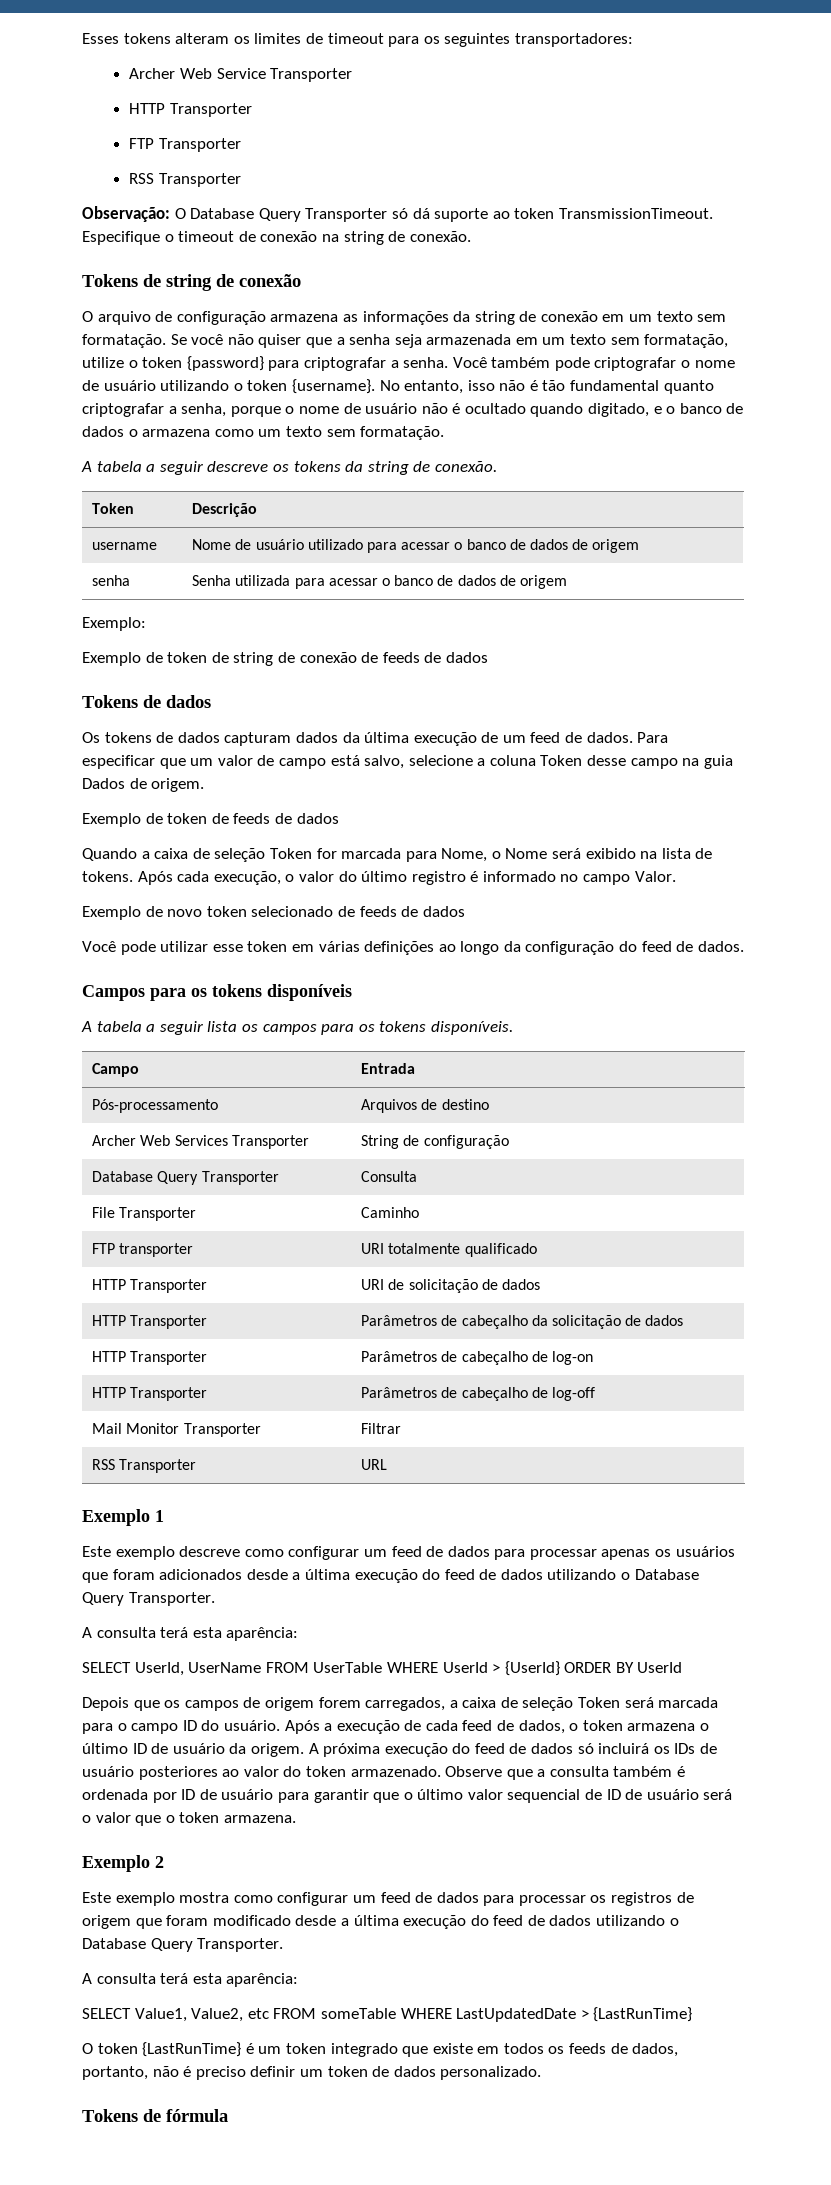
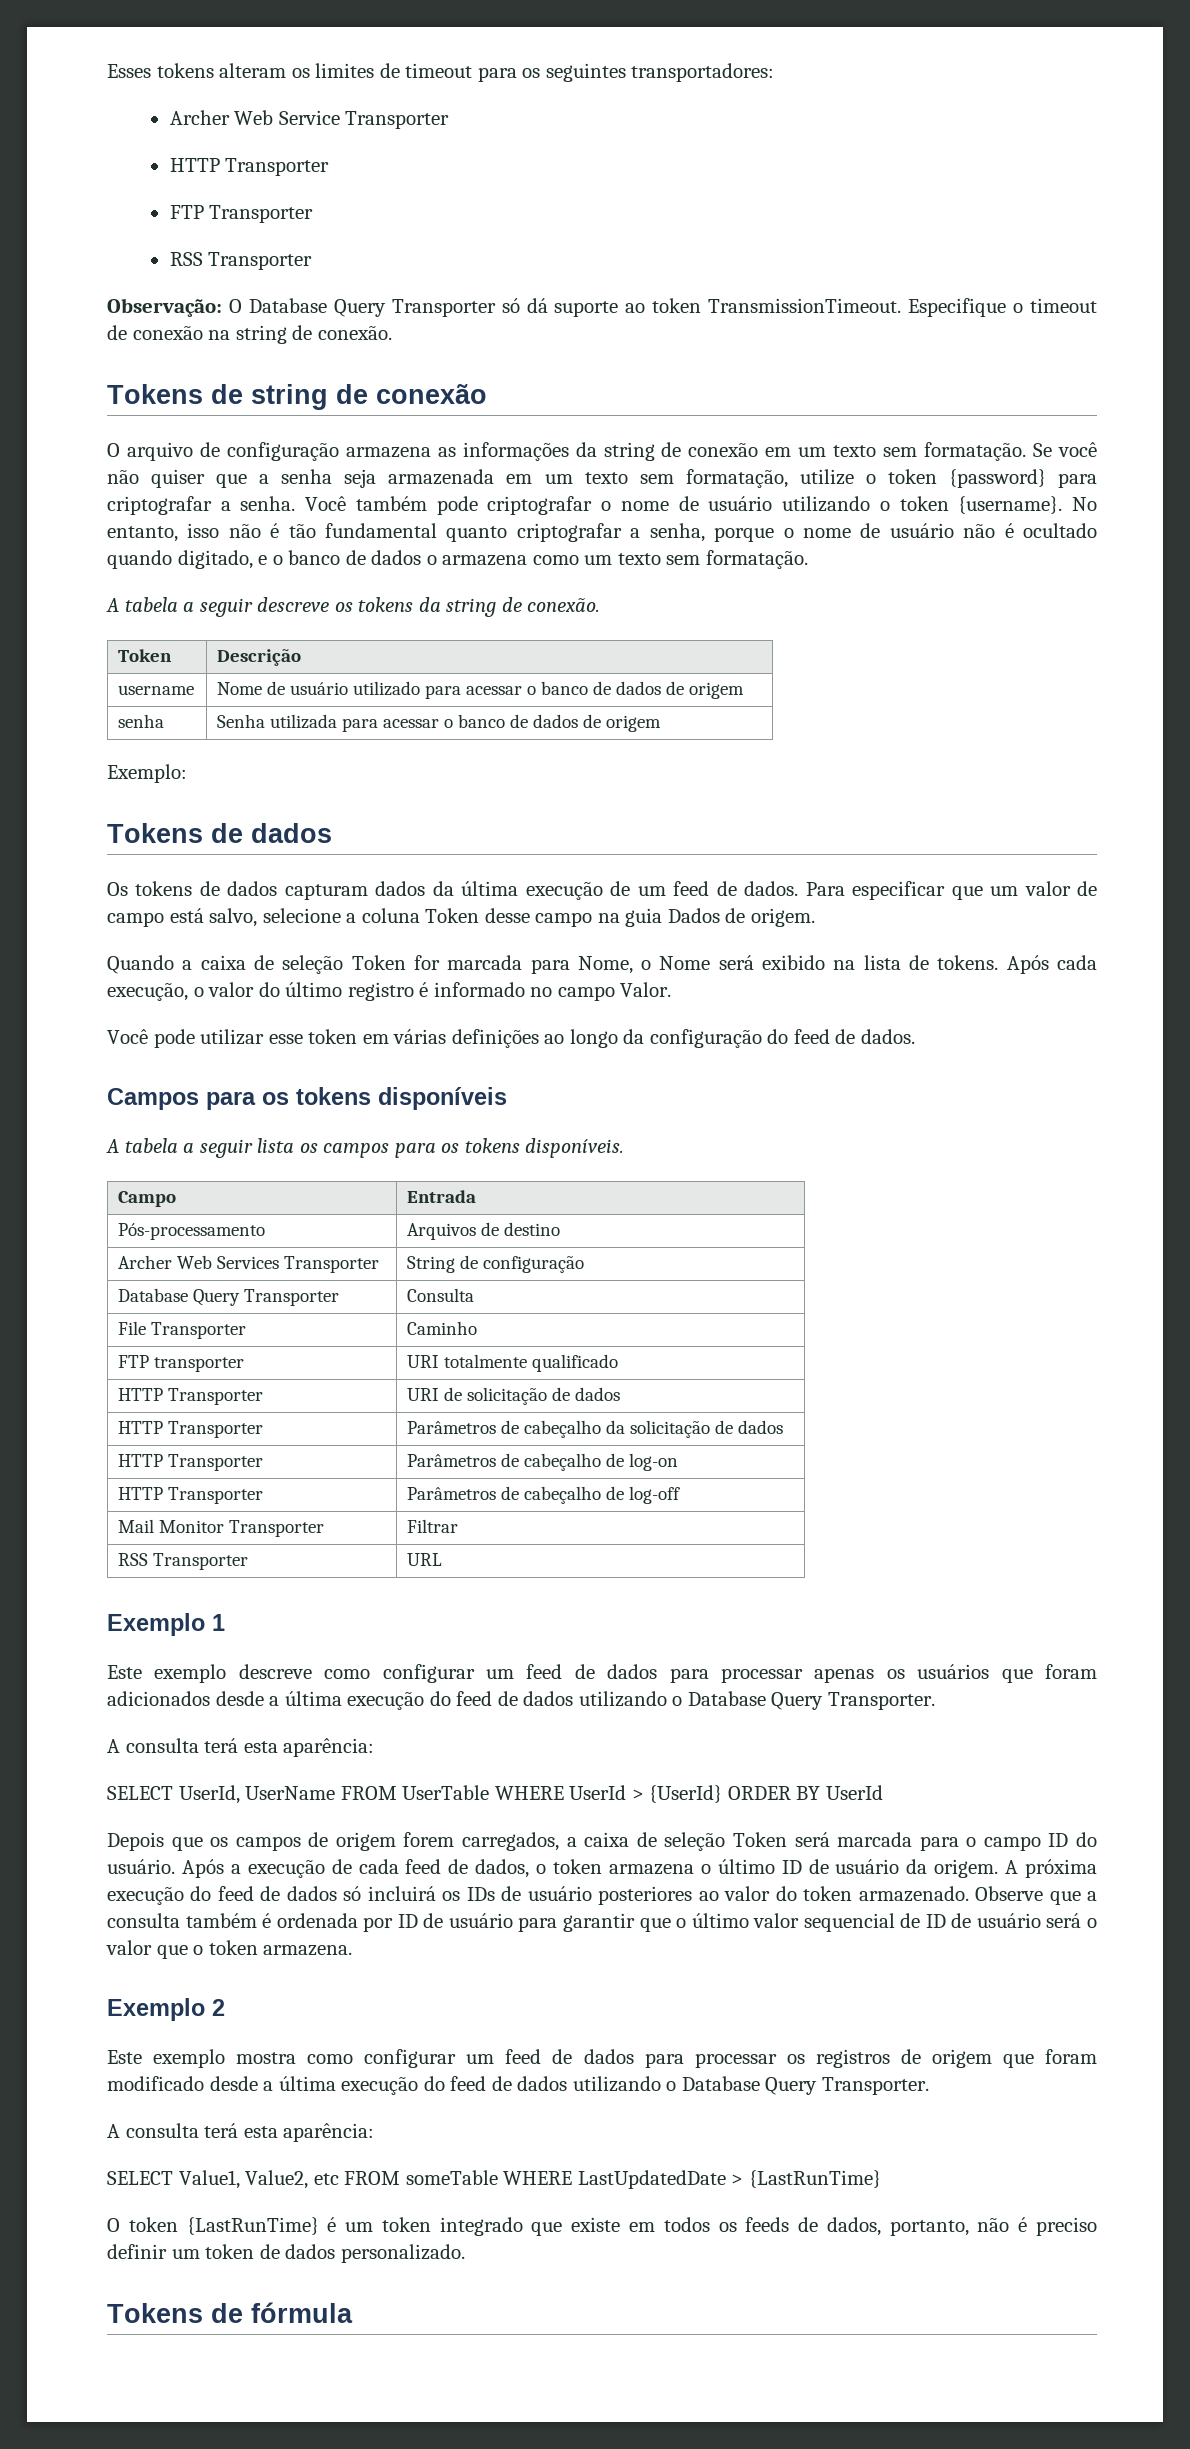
- Exemplo de token de string de conexão de feeds de dados
- Exemplo de token de feeds de dados
- Exemplo de novo token selecionado de feeds de dados

